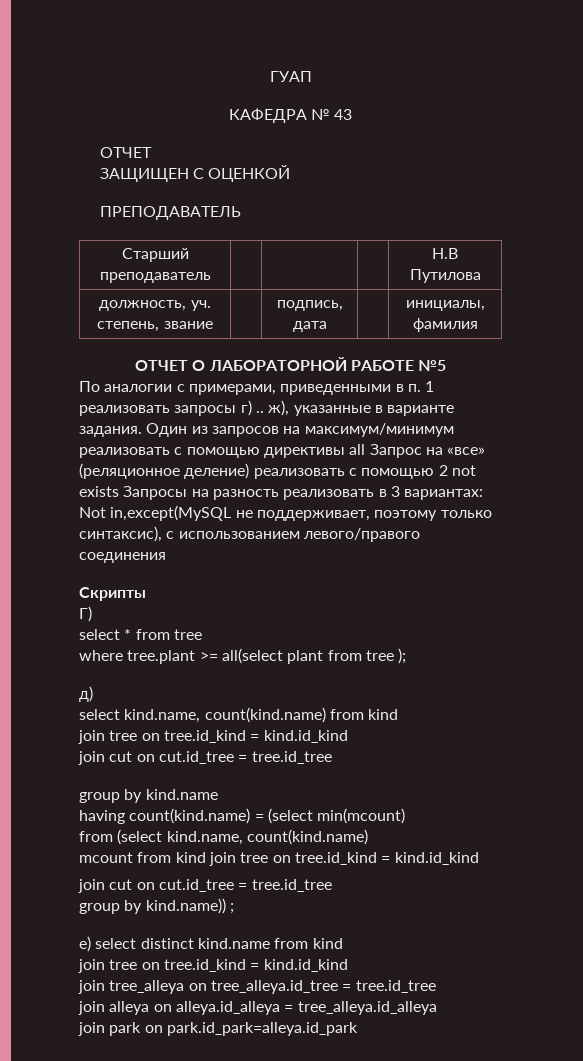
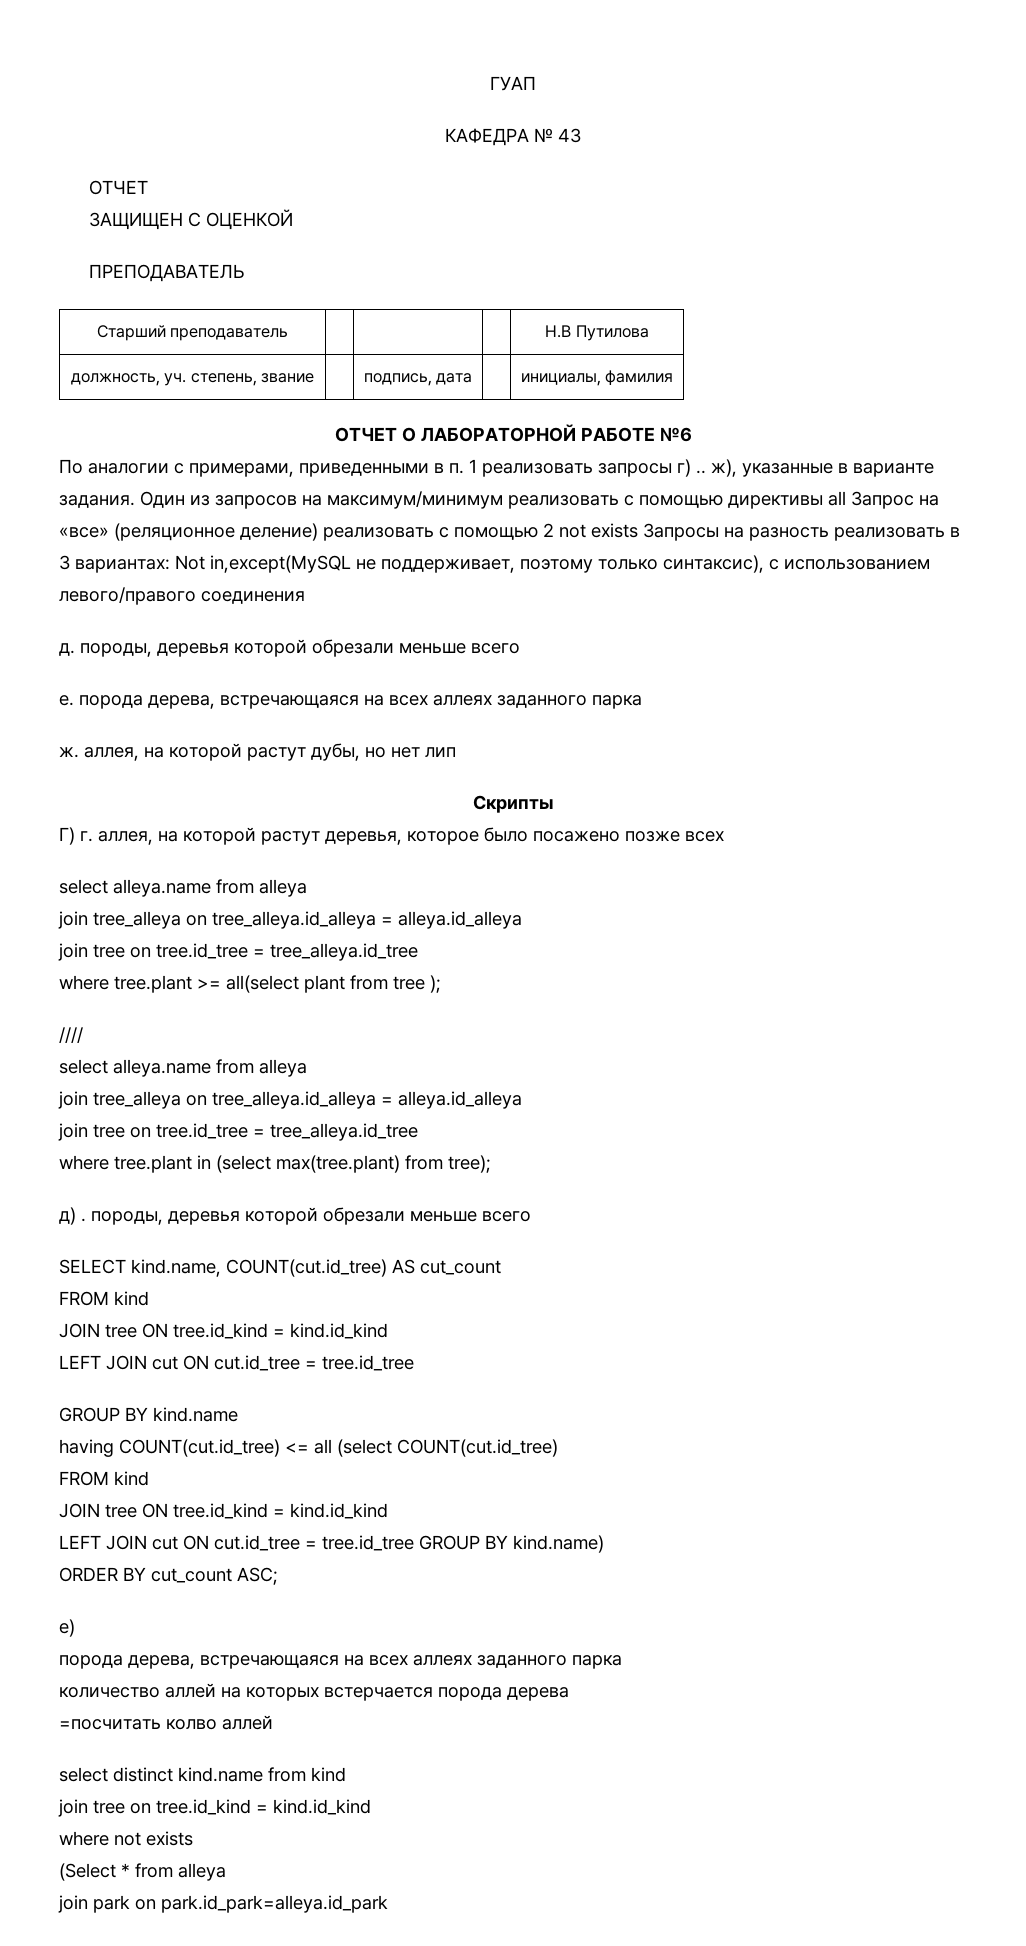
- ОТЧЕТ О ЛАБОРАТОРНОЙ РАБОТЕ №5
+ ОТЧЕТ О ЛАБОРАТОРНОЙ РАБОТЕ №6
+ д. породы, деревья которой обрезали меньше всего
+ е. порода дерева, встречающаяся на всех аллеях заданного парка
+ ж. аллея, на которой растут дубы, но нет лип
  Скрипты
- Г)
- select * from tree
+ Г) г. аллея, на которой растут деревья, которое было посажено позже всех
+ select alleya.name from alleya
+ join tree_alleya on tree_alleya.id_alleya = alleya.id_alleya
+ join tree on tree.id_tree = tree_alleya.id_tree
- д)
- select kind.name, count(kind.name) from kind
- join tree on tree.id_kind = kind.id_kind
- join cut on cut.id_tree = tree.id_tree
- group by kind.name
+ ////
+ select alleya.name from alleya
+ join tree_alleya on tree_alleya.id_alleya = alleya.id_alleya
+ join tree on tree.id_tree = tree_alleya.id_tree
+ where tree.plant in (select max(tree.plant) from tree);
+ д) . породы, деревья которой обрезали меньше всего
+ SELECT kind.name, COUNT(cut.id_tree) AS cut_count
+ FROM kind
+ JOIN tree ON tree.id_kind = kind.id_kind
+ LEFT JOIN cut ON cut.id_tree = tree.id_tree
+ GROUP BY kind.name
- having count(kind.name) = (select min(mcount)
- from (select kind.name, count(kind.name)
- mcount from kind join tree on tree.id_kind = kind.id_kind
- join cut on cut.id_tree = tree.id_tree
- group by kind.name)) ;
- е) select distinct kind.name from kind
+ having COUNT(cut.id_tree) <= all (select COUNT(cut.id_tree)
+ FROM kind
+ JOIN tree ON tree.id_kind = kind.id_kind
+ LEFT JOIN cut ON cut.id_tree = tree.id_tree GROUP BY kind.name)
+ ORDER BY cut_count ASC;
+ е)
+ порода дерева, встречающаяся на всех аллеях заданного парка
+ количество аллей на которых встерчается порода дерева
+ =посчитать колво аллей
+ select distinct kind.name from kind
- join tree_alleya on tree_alleya.id_tree = tree.id_tree
- join alleya on alleya.id_alleya = tree_alleya.id_alleya
+ where not exists
+ (Select * from alleya

